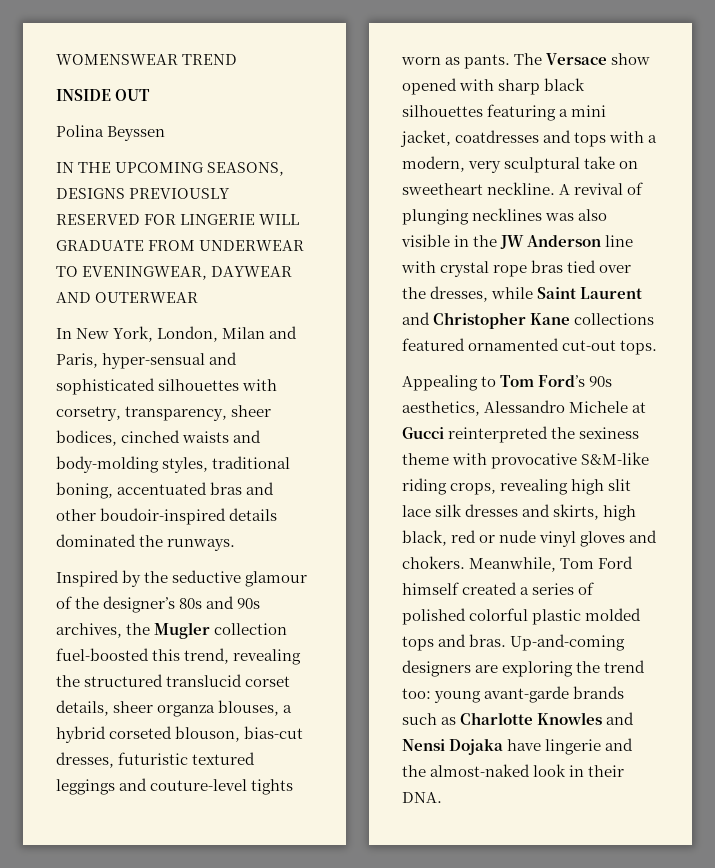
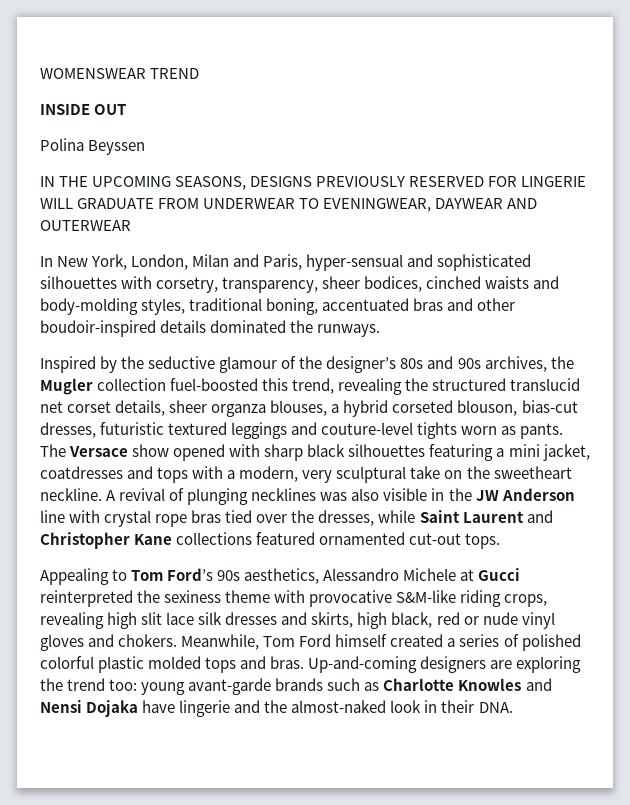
- Inspired by the seductive glamour of the designer’s 80s and 90s archives, the Mugler collection fuel-boosted this trend, revealing the structured translucid corset details, sheer organza blouses, a hybrid corseted blouson, bias-cut dresses, futuristic textured leggings and couture-level tights worn as pants.
+ Inspired by the seductive glamour of the designer’s 80s and 90s archives, the Mugler collection fuel-boosted this trend, revealing the structured translucid net corset details, sheer organza blouses, a hybrid corseted blouson, bias-cut dresses, futuristic textured leggings and couture-level tights worn as pants.
- The Versace show opened with sharp black silhouettes featuring a mini jacket, coatdresses and tops with a modern, very sculptural take on sweetheart neckline.
+ The Versace show opened with sharp black silhouettes featuring a mini jacket, coatdresses and tops with a modern, very sculptural take on the sweetheart neckline.

